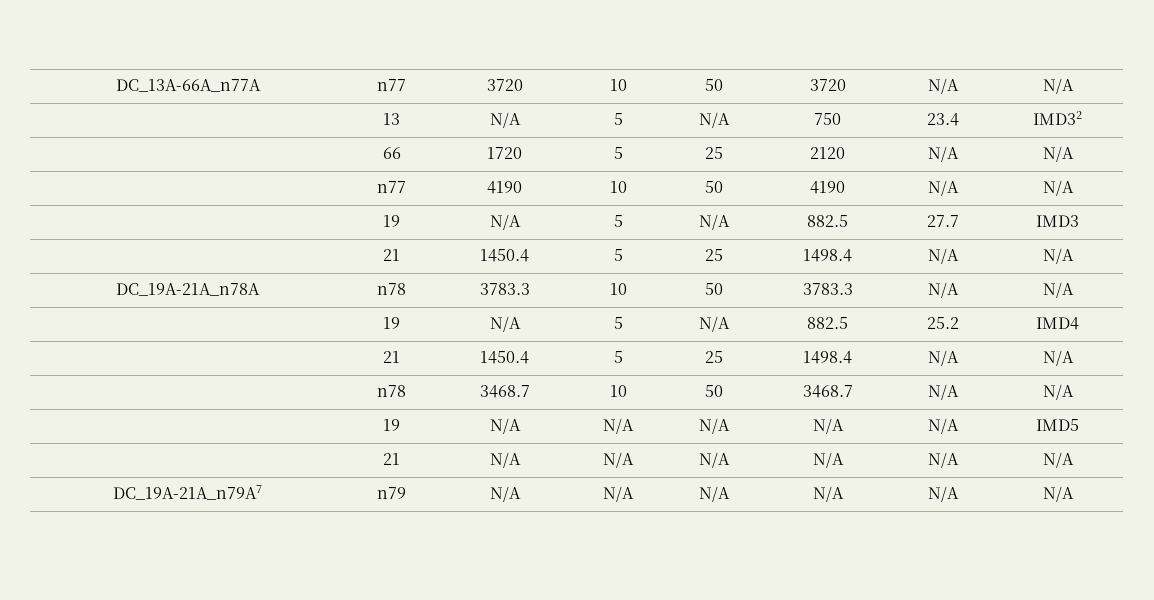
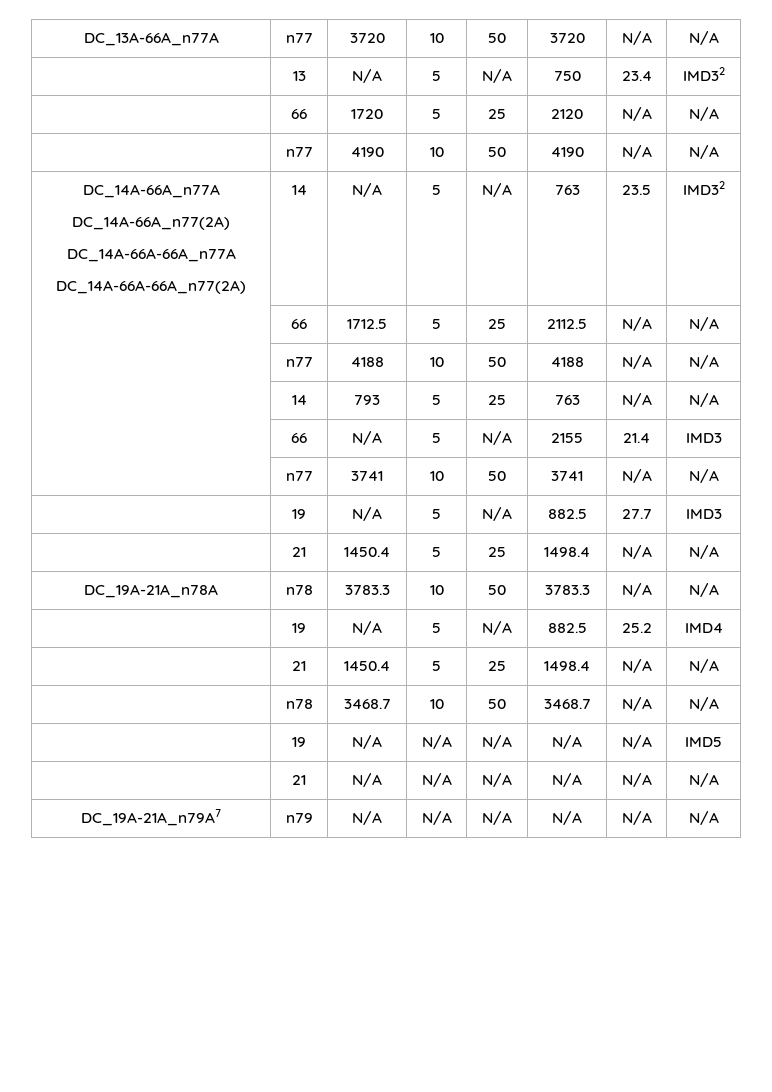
+ DC_14A-66A_n77A
+ DC_14A-66A_n77(2A)
+ DC_14A-66A-66A_n77A
+ DC_14A-66A-66A_n77(2A) | 14 | N/A | 5 | N/A | 763 | 23.5 | IMD32
+ | 66 | 1712.5 | 5 | 25 | 2112.5 | N/A | N/A
+ | n77 | 4188 | 10 | 50 | 4188 | N/A | N/A
+ | 14 | 793 | 5 | 25 | 763 | N/A | N/A
+ | 66 | N/A | 5 | N/A | 2155 | 21.4 | IMD3
+ | n77 | 3741 | 10 | 50 | 3741 | N/A | N/A

